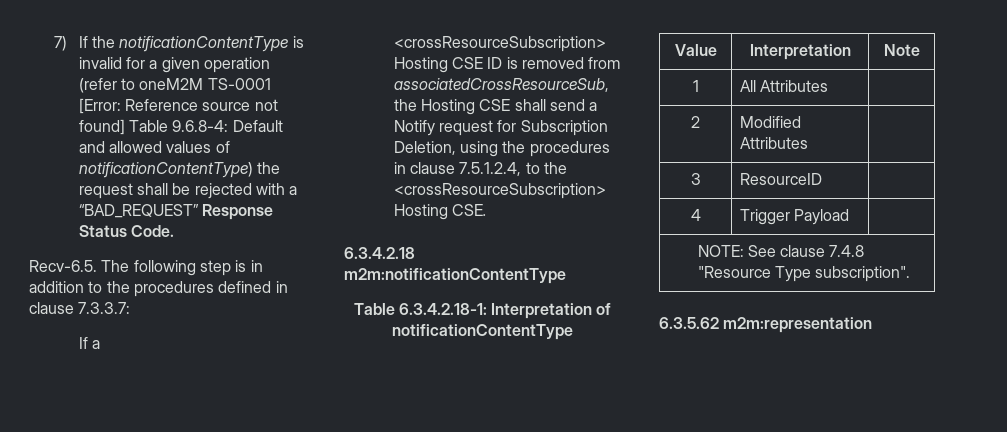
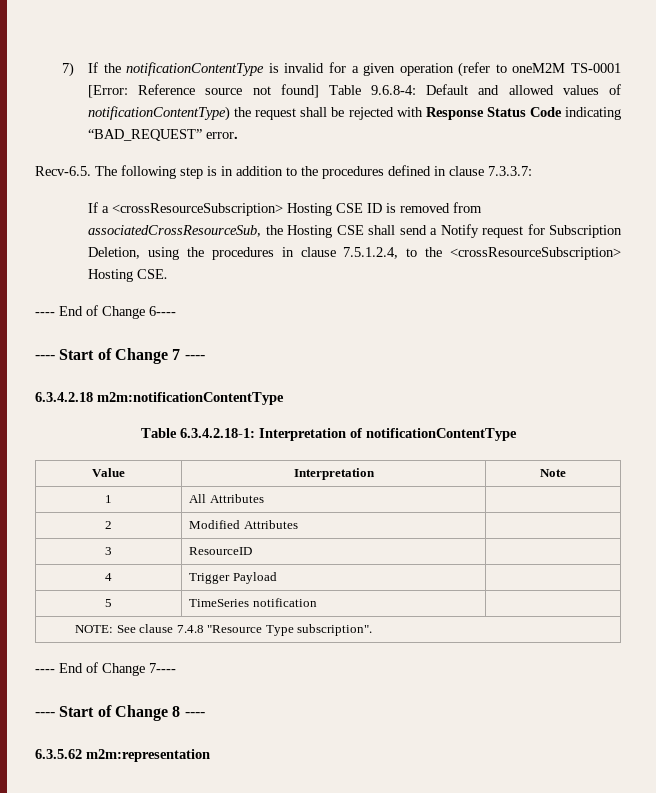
- 7) If the notificationContentType is invalid for a given operation (refer to oneM2M TS-0001 [Error: Reference source not found] Table 9.6.8-4: Default and allowed values of notificationContentType) the request shall be rejected with a “BAD_REQUEST” Response Status Code.
+ 7) If the notificationContentType is invalid for a given operation (refer to oneM2M TS-0001 [Error: Reference source not found] Table 9.6.8-4: Default and allowed values of notificationContentType) the request shall be rejected with Response Status Code indicating “BAD_REQUEST” error.
+ ---- End of Change 6----
+ ---- Start of Change 7 ----
+ 5 | TimeSeries notification |
+ ---- End of Change 7----
+ ---- Start of Change 8 ----

